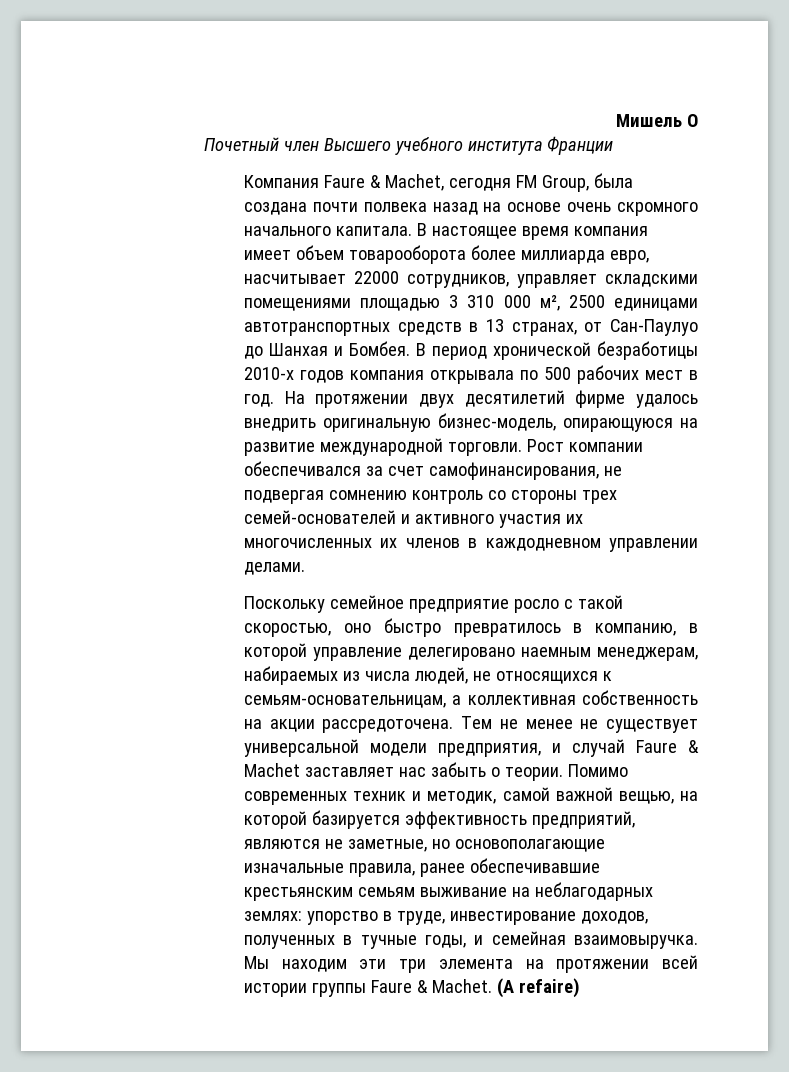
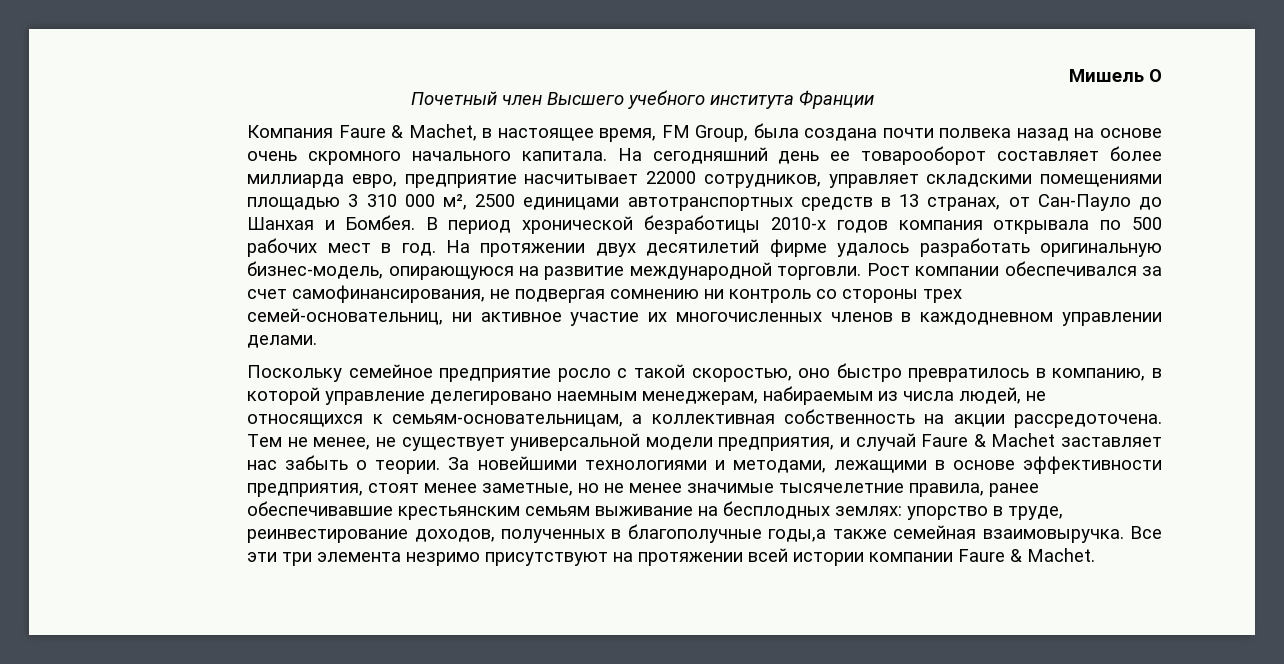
- Компания Faure & Machet, сегодня FM Group, была создана почти полвека назад на основе очень скромного начального капитала.
+ Компания Faure & Machet, в настоящее время, FM Group, была создана почти полвека назад на основе очень скромного начального капитала.
- В настоящее время компания имеет объем товарооборота более миллиарда евро, насчитывает 22000 сотрудников, управляет складскими помещениями площадью 3 310 000 м², 2500 единицами автотранспортных средств в 13 странах, от Сан-Паулуо до Шанхая и Бомбея.
+ На сегодняшний день ее товарооборот составляет более миллиарда евро, предприятие насчитывает 22000 сотрудников, управляет складскими помещениями площадью 3 310 000 м², 2500 единицами автотранспортных средств в 13 странах, от Сан-Пауло до Шанхая и Бомбея.
- На протяжении двух десятилетий фирме удалось внедрить оригинальную бизнес-модель, опирающуюся на развитие международной торговли.
+ На протяжении двух десятилетий фирме удалось разработать оригинальную бизнес-модель, опирающуюся на развитие международной торговли.
- Рост компании обеспечивался за счет самофинансирования, не подвергая сомнению контроль со стороны трех семей-основателей и активного участия их многочисленных их членов в каждодневном управлении делами.
+ Рост компании обеспечивался за счет самофинансирования, не подвергая сомнению ни контроль со стороны трех семей-основательниц, ни активное участие их многочисленных членов в каждодневном управлении делами.
- Поскольку семейное предприятие росло с такой скоростью, оно быстро превратилось в компанию, в которой управление делегировано наемным менеджерам, набираемых из числа людей, не относящихся к семьям-основательницам, а коллективная собственность на акции рассредоточена.
+ Поскольку семейное предприятие росло с такой скоростью, оно быстро превратилось в компанию, в которой управление делегировано наемным менеджерам, набираемым из числа людей, не относящихся к семьям-основательницам, а коллективная собственность на акции рассредоточена.
- Тем не менее не существует универсальной модели предприятия, и случай Faure & Machet заставляет нас забыть о теории.
+ Тем не менее, не существует универсальной модели предприятия, и случай Faure & Machet заставляет нас забыть о теории.
- Помимо современных техник и методик, самой важной вещью, на которой базируется эффективность предприятий, являются не заметные, но основополагающие изначальные правила, ранее обеспечивавшие крестьянским семьям выживание на неблагодарных землях: упорство в труде, инвестирование доходов, полученных в тучные годы, и семейная взаимовыручка. Мы находим эти три элемента на протяжении всей истории группы Faure & Machet. (A refaire)
+ За новейшими технологиями и методами, лежащими в основе эффективности предприятия, стоят менее заметные, но не менее значимые тысячелетние правила, ранее обеспечивавшие крестьянским семьям выживание на бесплодных землях: упорство в труде, реинвестирование доходов, полученных в благополучные годы,а также семейная взаимовыручка. Все эти три элемента незримо присутствуют на протяжении всей истории компании Faure & Machet.

